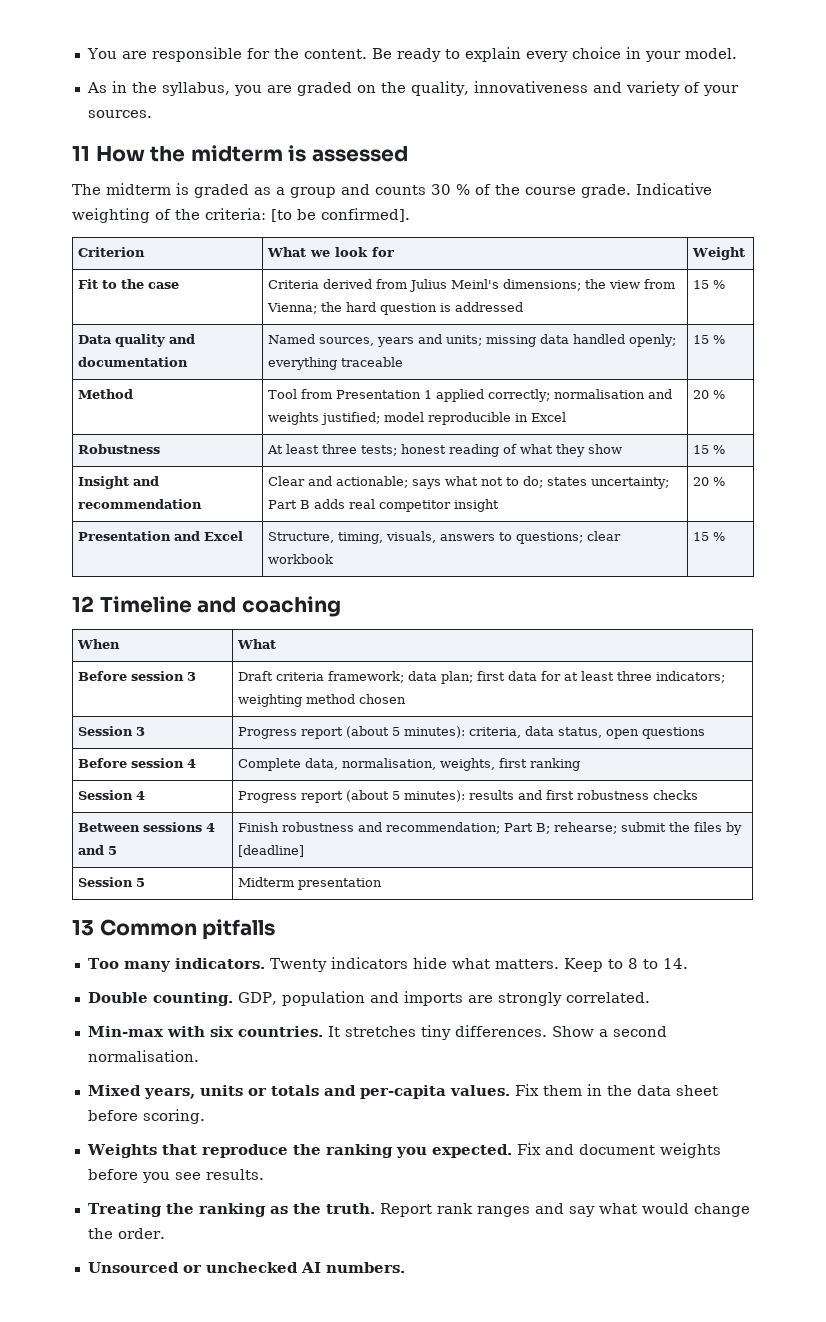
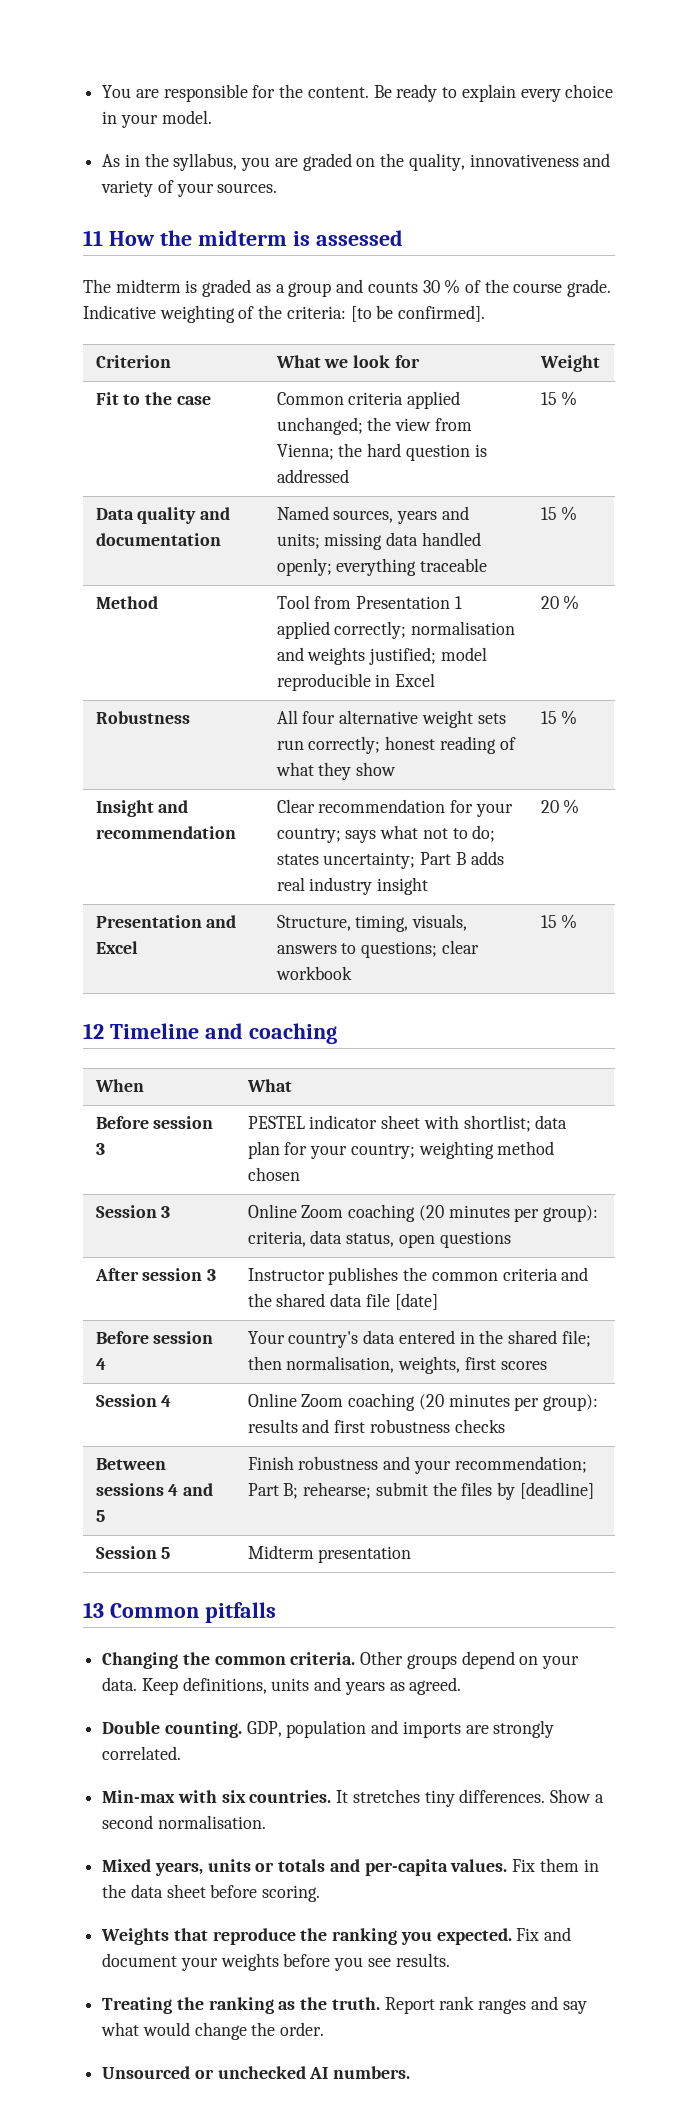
- Fit to the case | Criteria derived from Julius Meinl's dimensions; the view from Vienna; the hard question is addressed | 15 %
+ Fit to the case | Common criteria applied unchanged; the view from Vienna; the hard question is addressed | 15 %
- Robustness | At least three tests; honest reading of what they show | 15 %
+ Robustness | All four alternative weight sets run correctly; honest reading of what they show | 15 %
- Insight and recommendation | Clear and actionable; says what not to do; states uncertainty; Part B adds real competitor insight | 20 %
+ Insight and recommendation | Clear recommendation for your country; says what not to do; states uncertainty; Part B adds real industry insight | 20 %
- Before session 3 | Draft criteria framework; data plan; first data for at least three indicators; weighting method chosen
+ Before session 3 | PESTEL indicator sheet with shortlist; data plan for your country; weighting method chosen
- Session 3 | Progress report (about 5 minutes): criteria, data status, open questions
+ Session 3 | Online Zoom coaching (20 minutes per group): criteria, data status, open questions
- Before session 4 | Complete data, normalisation, weights, first ranking
+ After session 3 | Instructor publishes the common criteria and the shared data file [date]
+ Before session 4 | Your country's data entered in the shared file; then normalisation, weights, first scores
- Session 4 | Progress report (about 5 minutes): results and first robustness checks
+ Session 4 | Online Zoom coaching (20 minutes per group): results and first robustness checks
- Between sessions 4 and 5 | Finish robustness and recommendation; Part B; rehearse; submit the files by [deadline]
+ Between sessions 4 and 5 | Finish robustness and your recommendation; Part B; rehearse; submit the files by [deadline]
- Too many indicators. Twenty indicators hide what matters. Keep to 8 to 14.
+ Changing the common criteria. Other groups depend on your data. Keep definitions, units and years as agreed.
- Fix and document weights before you see results.
+ Fix and document your weights before you see results.

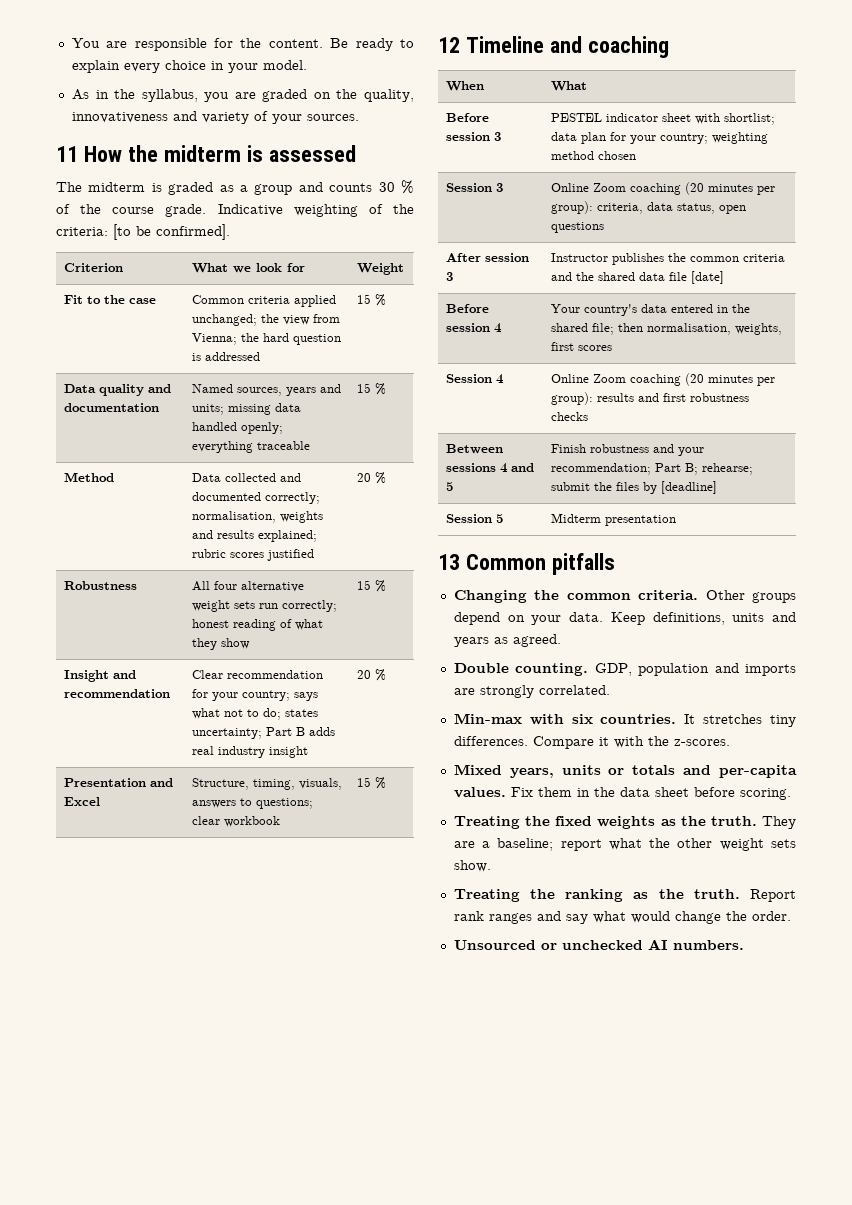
- Method | Tool from Presentation 1 applied correctly; normalisation and weights justified; model reproducible in Excel | 20 %
+ Method | Data collected and documented correctly; normalisation, weights and results explained; rubric scores justified | 20 %
- Show a second normalisation.
+ Compare it with the z-scores.
- Weights that reproduce the ranking you expected. Fix and document your weights before you see results.
+ Treating the fixed weights as the truth. They are a baseline; report what the other weight sets show.

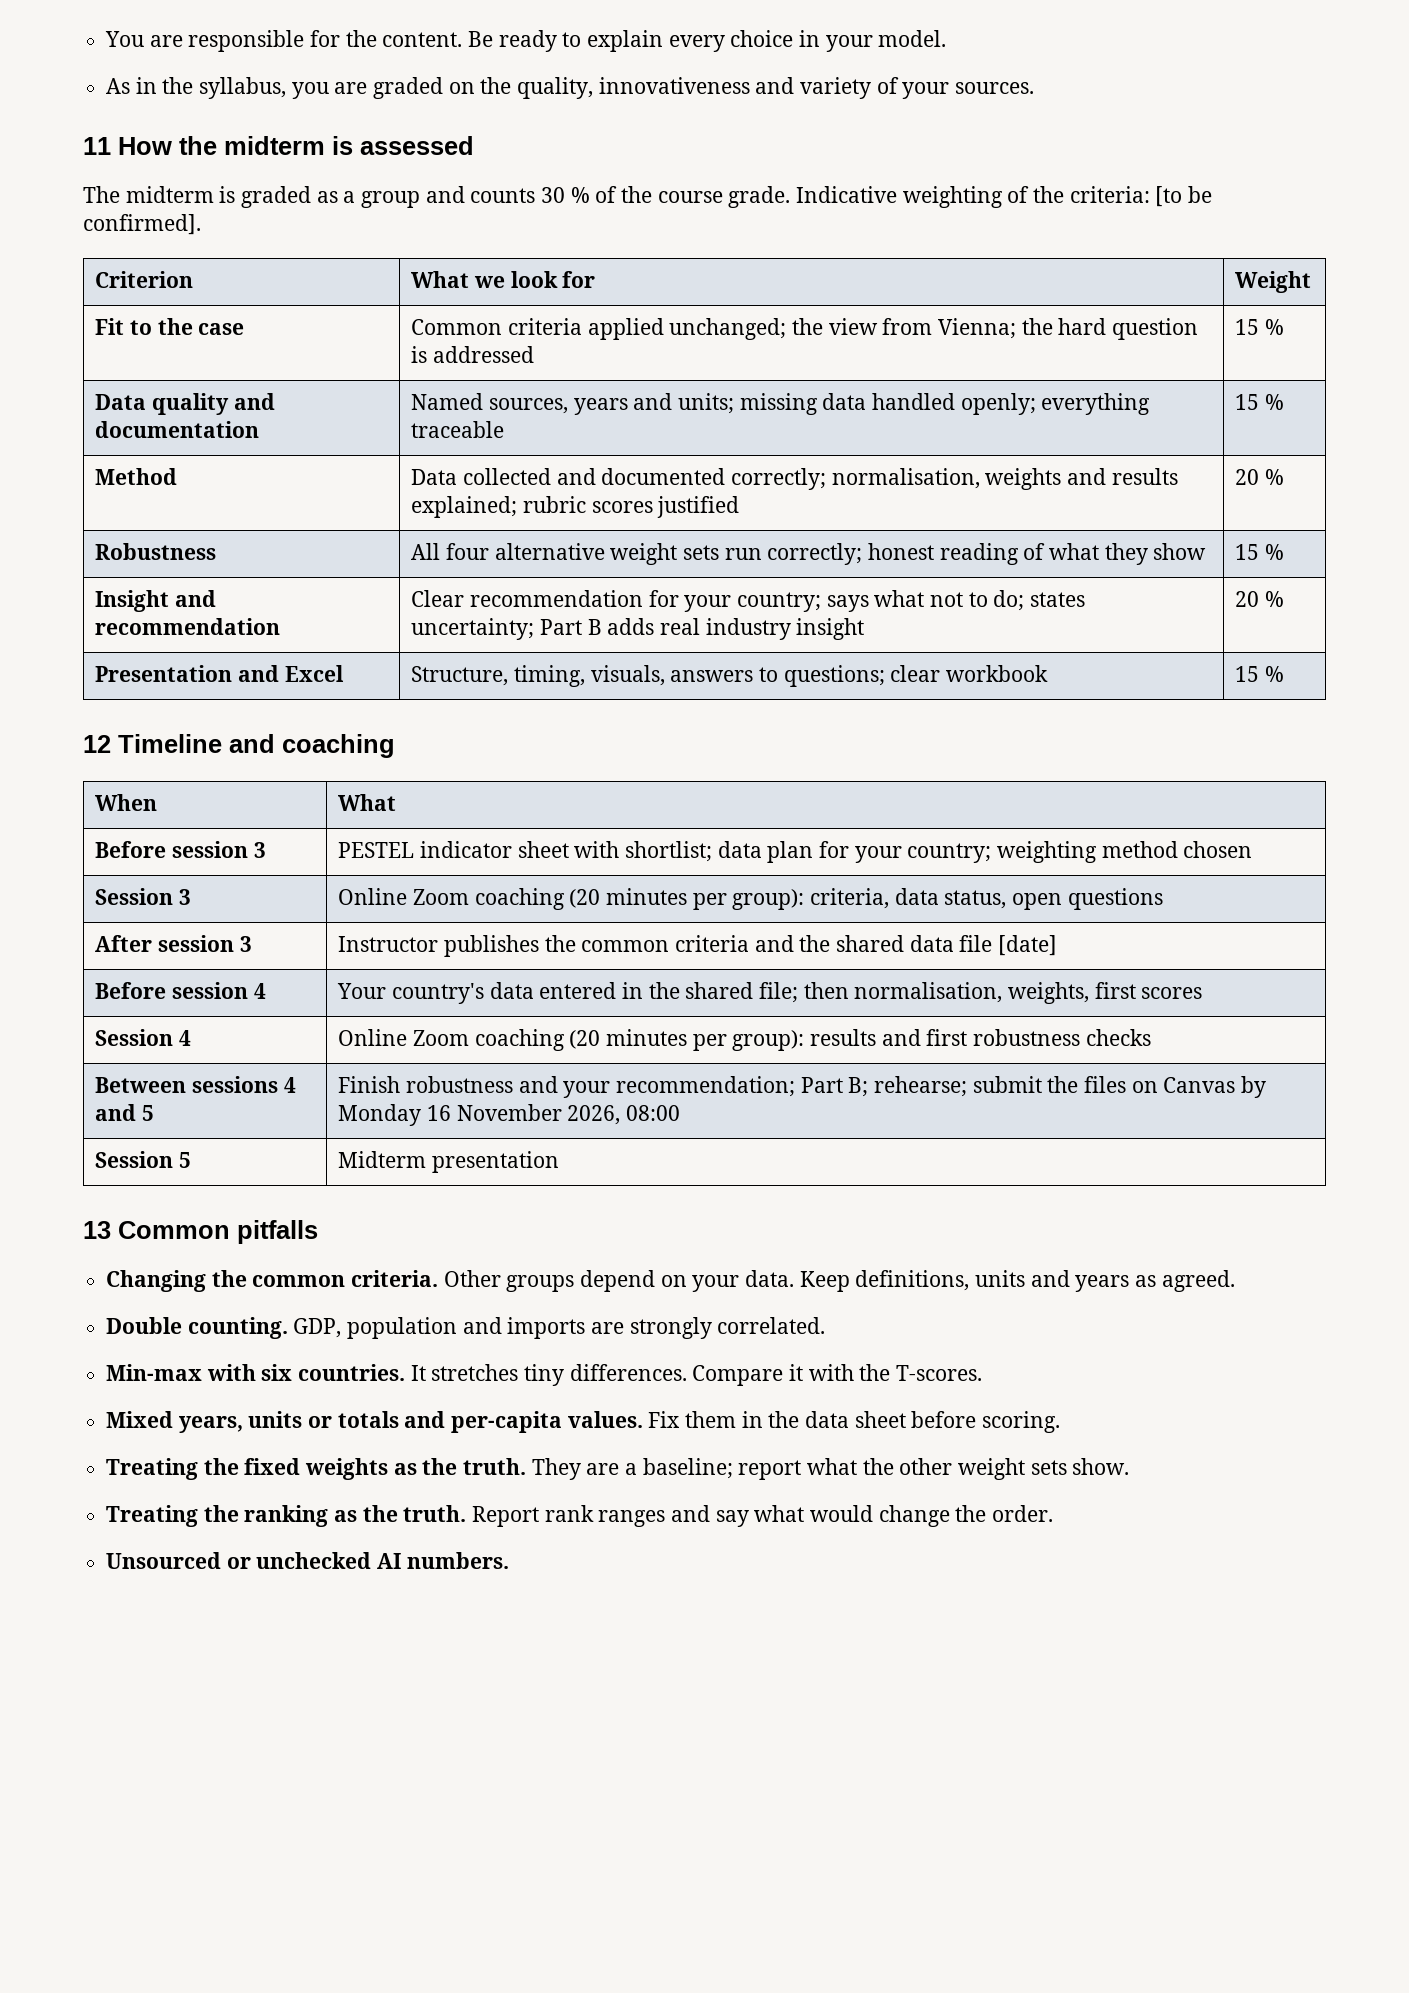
- Between sessions 4 and 5 | Finish robustness and your recommendation; Part B; rehearse; submit the files by [deadline]
+ Between sessions 4 and 5 | Finish robustness and your recommendation; Part B; rehearse; submit the files on Canvas by Monday 16 November 2026, 08:00
- Compare it with the z-scores.
+ Compare it with the T-scores.

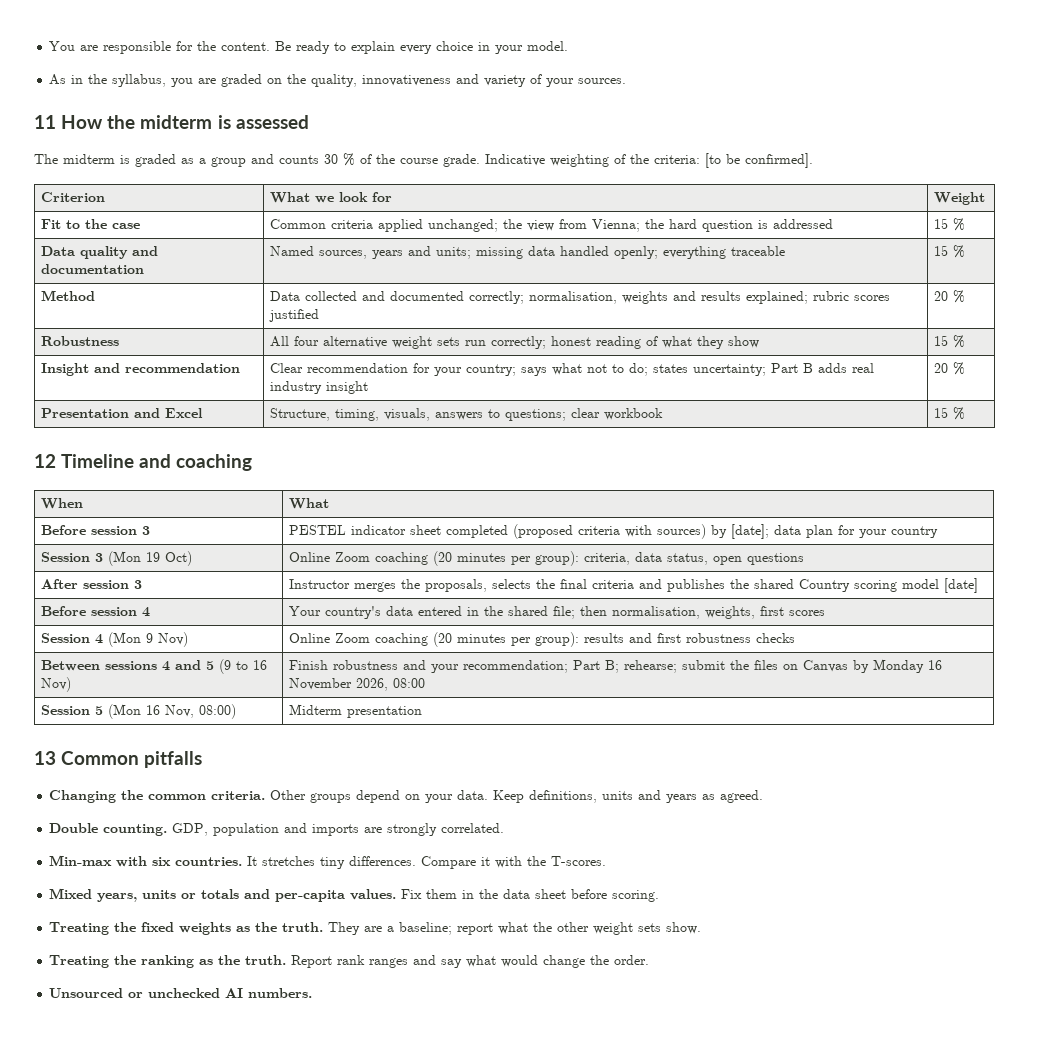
- Before session 3 | PESTEL indicator sheet with shortlist; data plan for your country; weighting method chosen
+ Before session 3 | PESTEL indicator sheet completed (proposed criteria with sources) by [date]; data plan for your country
- Session 3 | Online Zoom coaching (20 minutes per group): criteria, data status, open questions
+ Session 3 (Mon 19 Oct) | Online Zoom coaching (20 minutes per group): criteria, data status, open questions
- After session 3 | Instructor publishes the common criteria and the shared data file [date]
+ After session 3 | Instructor merges the proposals, selects the final criteria and publishes the shared Country scoring model [date]
- Session 4 | Online Zoom coaching (20 minutes per group): results and first robustness checks
+ Session 4 (Mon 9 Nov) | Online Zoom coaching (20 minutes per group): results and first robustness checks
- Between sessions 4 and 5 | Finish robustness and your recommendation; Part B; rehearse; submit the files on Canvas by Monday 16 November 2026, 08:00
+ Between sessions 4 and 5 (9 to 16 Nov) | Finish robustness and your recommendation; Part B; rehearse; submit the files on Canvas by Monday 16 November 2026, 08:00
- Session 5 | Midterm presentation
+ Session 5 (Mon 16 Nov, 08:00) | Midterm presentation

